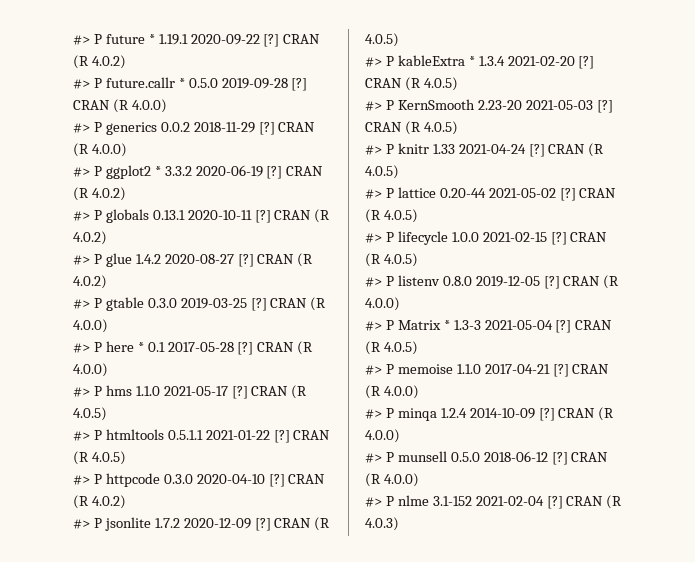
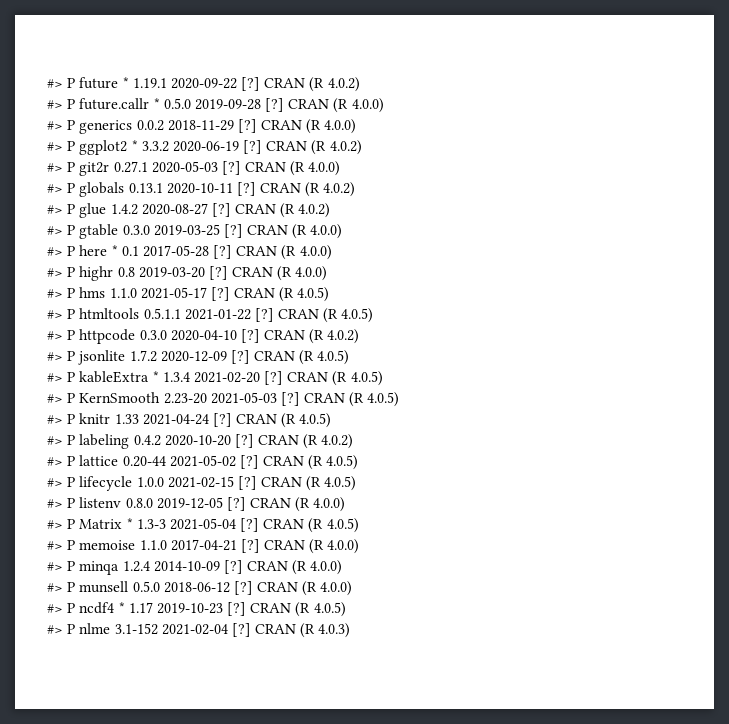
+ #> P git2r 0.27.1 2020-05-03 [?] CRAN (R 4.0.0)
+ #> P highr 0.8 2019-03-20 [?] CRAN (R 4.0.0)
+ #> P labeling 0.4.2 2020-10-20 [?] CRAN (R 4.0.2)
+ #> P ncdf4 * 1.17 2019-10-23 [?] CRAN (R 4.0.5)

